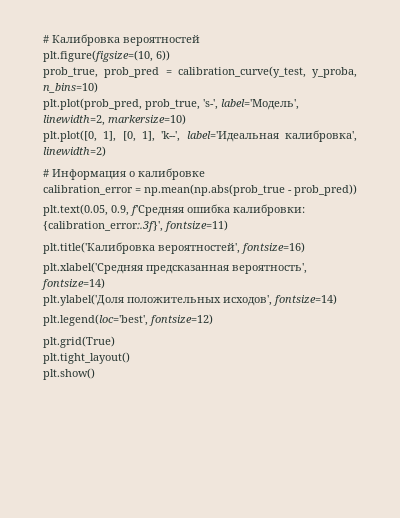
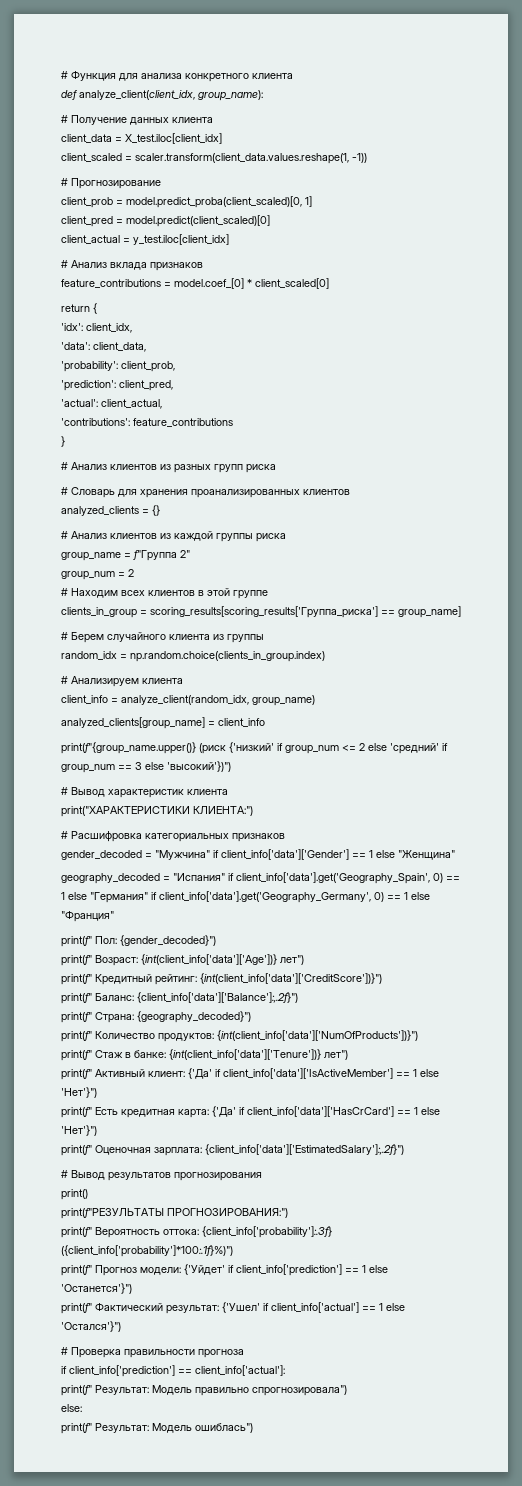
- # Калибровка вероятностей
- plt.figure(figsize=(10, 6))
- prob_true, prob_pred = calibration_curve(y_test, y_proba, n_bins=10)
- plt.plot(prob_pred, prob_true, 's-', label='Модель', linewidth=2, markersize=10)
- plt.plot([0, 1], [0, 1], 'k--', label='Идеальная калибровка', linewidth=2)
- # Информация о калибровке
- calibration_error = np.mean(np.abs(prob_true - prob_pred))
- plt.text(0.05, 0.9, f'Средняя ошибка калибровки: {calibration_error:.3f}', fontsize=11)
- plt.title('Калибровка вероятностей', fontsize=16)
- plt.xlabel('Средняя предсказанная вероятность', fontsize=14)
- plt.ylabel('Доля положительных исходов', fontsize=14)
- plt.legend(loc='best', fontsize=12)
- plt.grid(True)
- plt.tight_layout()
- plt.show()
+ # Функция для анализа конкретного клиента
+ def analyze_client(client_idx, group_name):
+ # Получение данных клиента
+ client_data = X_test.iloc[client_idx]
+ client_scaled = scaler.transform(client_data.values.reshape(1, -1))
+ # Прогнозирование
+ client_prob = model.predict_proba(client_scaled)[0, 1]
+ client_pred = model.predict(client_scaled)[0]
+ client_actual = y_test.iloc[client_idx]
+ # Анализ вклада признаков
+ feature_contributions = model.coef_[0] * client_scaled[0]
+ return {
+ 'idx': client_idx,
+ 'data': client_data,
+ 'probability': client_prob,
+ 'prediction': client_pred,
+ 'actual': client_actual,
+ 'contributions': feature_contributions
+ }
+ # Анализ клиентов из разных групп риска
+ # Словарь для хранения проанализированных клиентов
+ analyzed_clients = {}
+ # Анализ клиентов из каждой группы риска
+ group_name = f"Группа 2"
+ group_num = 2
+ # Находим всех клиентов в этой группе
+ clients_in_group = scoring_results[scoring_results['Группа_риска'] == group_name]
+ # Берем случайного клиента из группы
+ random_idx = np.random.choice(clients_in_group.index)
+ # Анализируем клиента
+ client_info = analyze_client(random_idx, group_name)
+ analyzed_clients[group_name] = client_info
+ print(f"{group_name.upper()} (риск {'низкий' if group_num <= 2 else 'средний' if group_num == 3 else 'высокий'})")
+ # Вывод характеристик клиента
+ print("ХАРАКТЕРИСТИКИ КЛИЕНТА:")
+ # Расшифровка категориальных признаков
+ gender_decoded = "Мужчина" if client_info['data']['Gender'] == 1 else "Женщина"
+ geography_decoded = "Испания" if client_info['data'].get('Geography_Spain', 0) == 1 else "Германия" if client_info['data'].get('Geography_Germany', 0) == 1 else "Франция"
+ print(f" Пол: {gender_decoded}")
+ print(f" Возраст: {int(client_info['data']['Age'])} лет")
+ print(f" Кредитный рейтинг: {int(client_info['data']['CreditScore'])}")
+ print(f" Баланс: {client_info['data']['Balance']:,.2f}")
+ print(f" Страна: {geography_decoded}")
+ print(f" Количество продуктов: {int(client_info['data']['NumOfProducts'])}")
+ print(f" Стаж в банке: {int(client_info['data']['Tenure'])} лет")
+ print(f" Активный клиент: {'Да' if client_info['data']['IsActiveMember'] == 1 else 'Нет'}")
+ print(f" Есть кредитная карта: {'Да' if client_info['data']['HasCrCard'] == 1 else 'Нет'}")
+ print(f" Оценочная зарплата: {client_info['data']['EstimatedSalary']:,.2f}")
+ # Вывод результатов прогнозирования
+ print()
+ print(f"РЕЗУЛЬТАТЫ ПРОГНОЗИРОВАНИЯ:")
+ print(f" Вероятность оттока: {client_info['probability']:.3f} ({client_info['probability']*100:.1f}%)")
+ print(f" Прогноз модели: {'Уйдет' if client_info['prediction'] == 1 else 'Останется'}")
+ print(f" Фактический результат: {'Ушел' if client_info['actual'] == 1 else 'Остался'}")
+ # Проверка правильности прогноза
+ if client_info['prediction'] == client_info['actual']:
+ print(f" Результат: Модель правильно спрогнозировала")
+ else:
+ print(f" Результат: Модель ошиблась")

